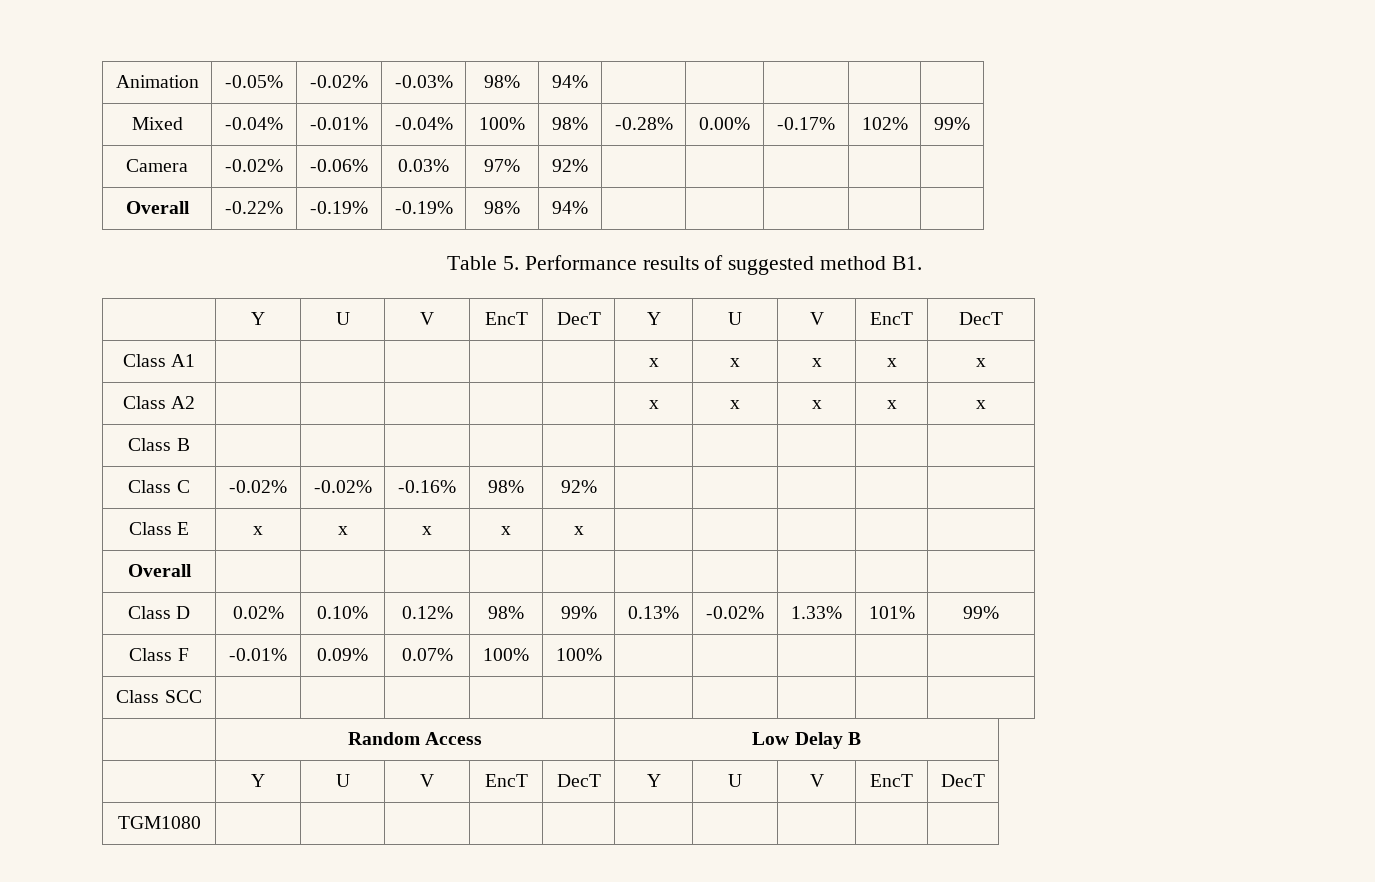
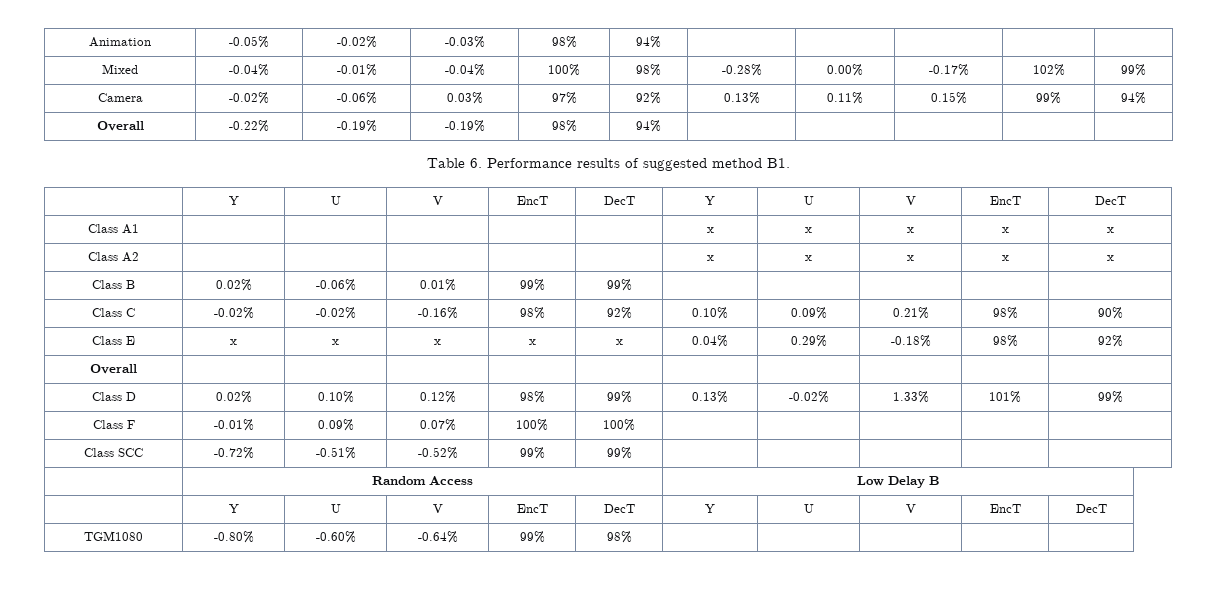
- Camera | -0.02% | -0.06% | 0.03% | 97% | 92% | | | | |
+ Camera | -0.02% | -0.06% | 0.03% | 97% | 92% | 0.13% | 0.11% | 0.15% | 99% | 94%
- Table 5. Performance results of suggested method B1.
+ Table 6. Performance results of suggested method B1.
- Class B | | | | | | | | | |
+ Class B | 0.02% | -0.06% | 0.01% | 99% | 99% | | | | |
- Class C | -0.02% | -0.02% | -0.16% | 98% | 92% | | | | |
+ Class C | -0.02% | -0.02% | -0.16% | 98% | 92% | 0.10% | 0.09% | 0.21% | 98% | 90%
- Class E | x | x | x | x | x | | | | |
+ Class E | x | x | x | x | x | 0.04% | 0.29% | -0.18% | 98% | 92%
- Class SCC | | | | | | | | | |
+ Class SCC | -0.72% | -0.51% | -0.52% | 99% | 99% | | | | |
- TGM1080 | | | | | | | | | |
+ TGM1080 | -0.80% | -0.60% | -0.64% | 99% | 98% | | | | |

